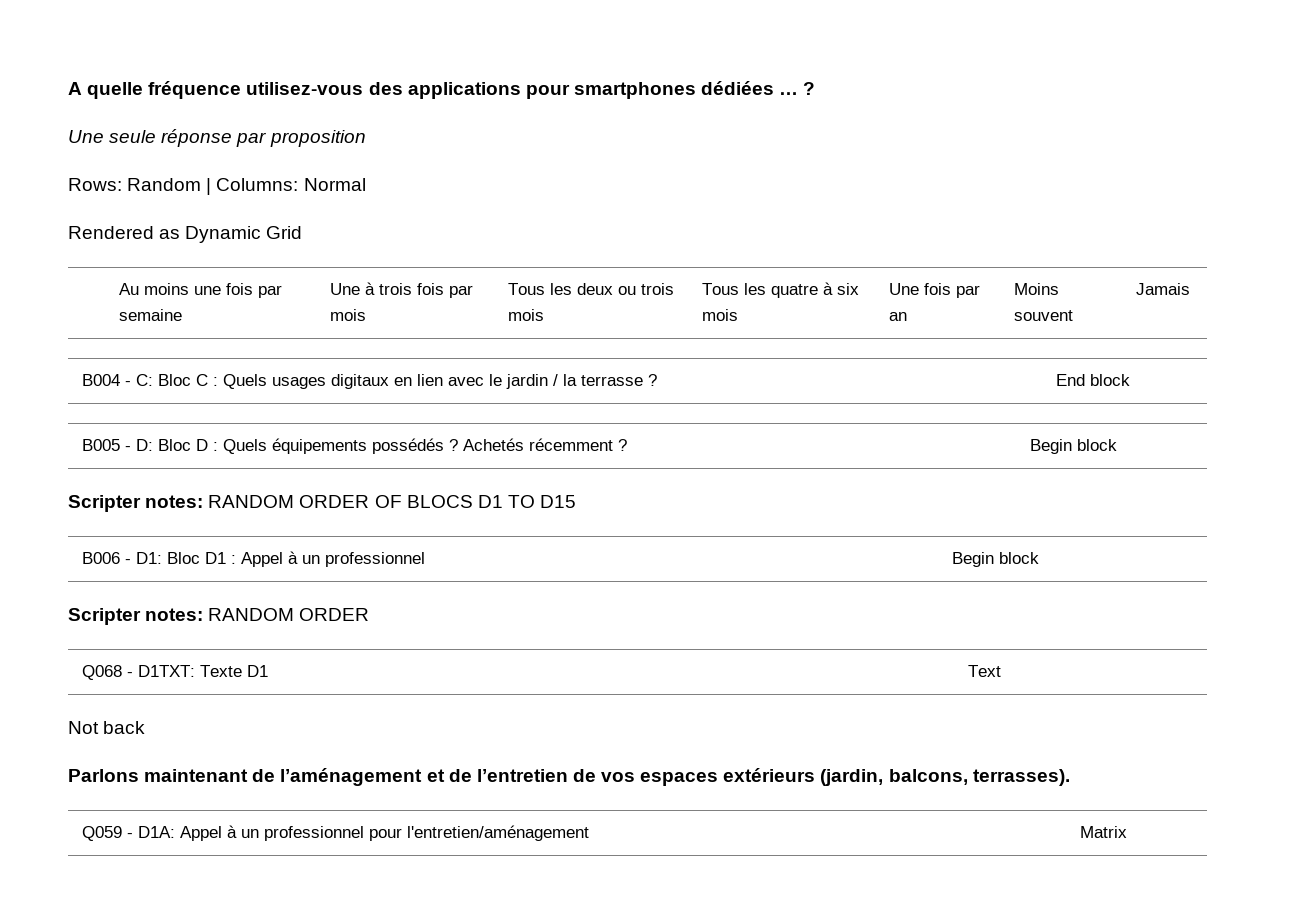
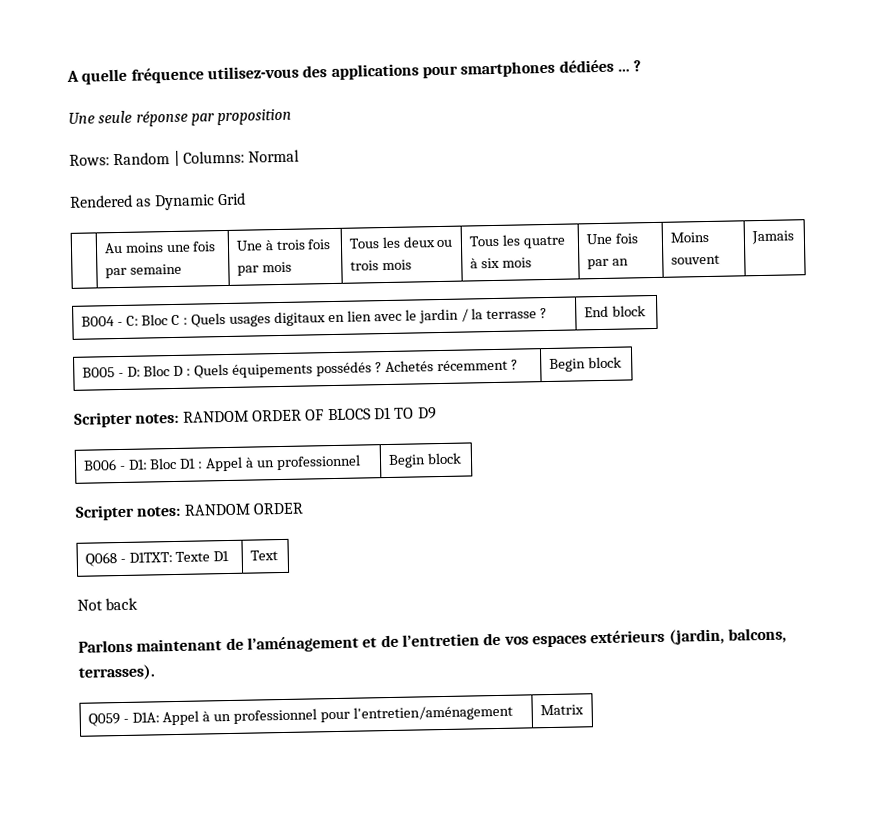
- Scripter notes: RANDOM ORDER OF BLOCS D1 TO D15
+ Scripter notes: RANDOM ORDER OF BLOCS D1 TO D9

